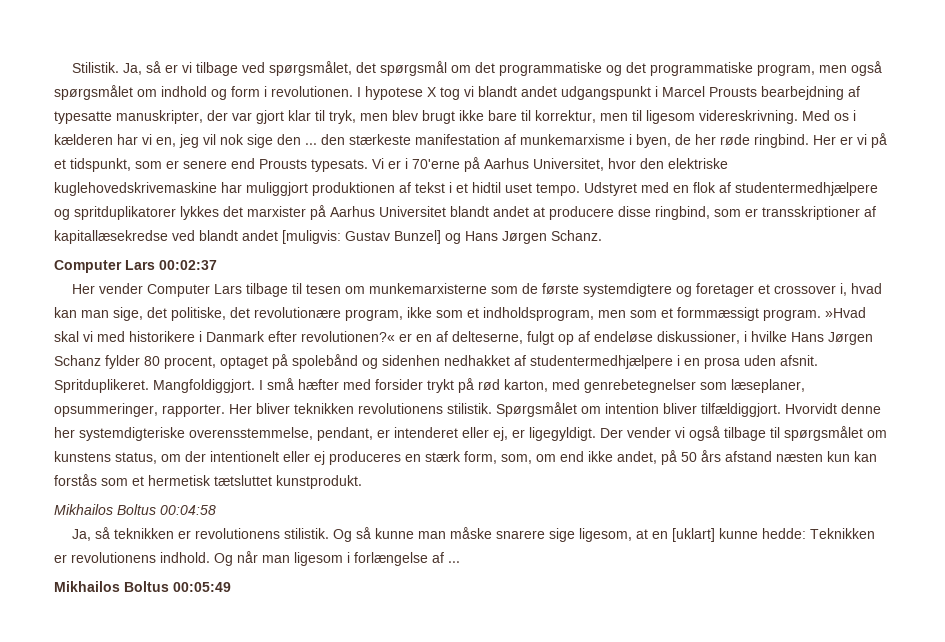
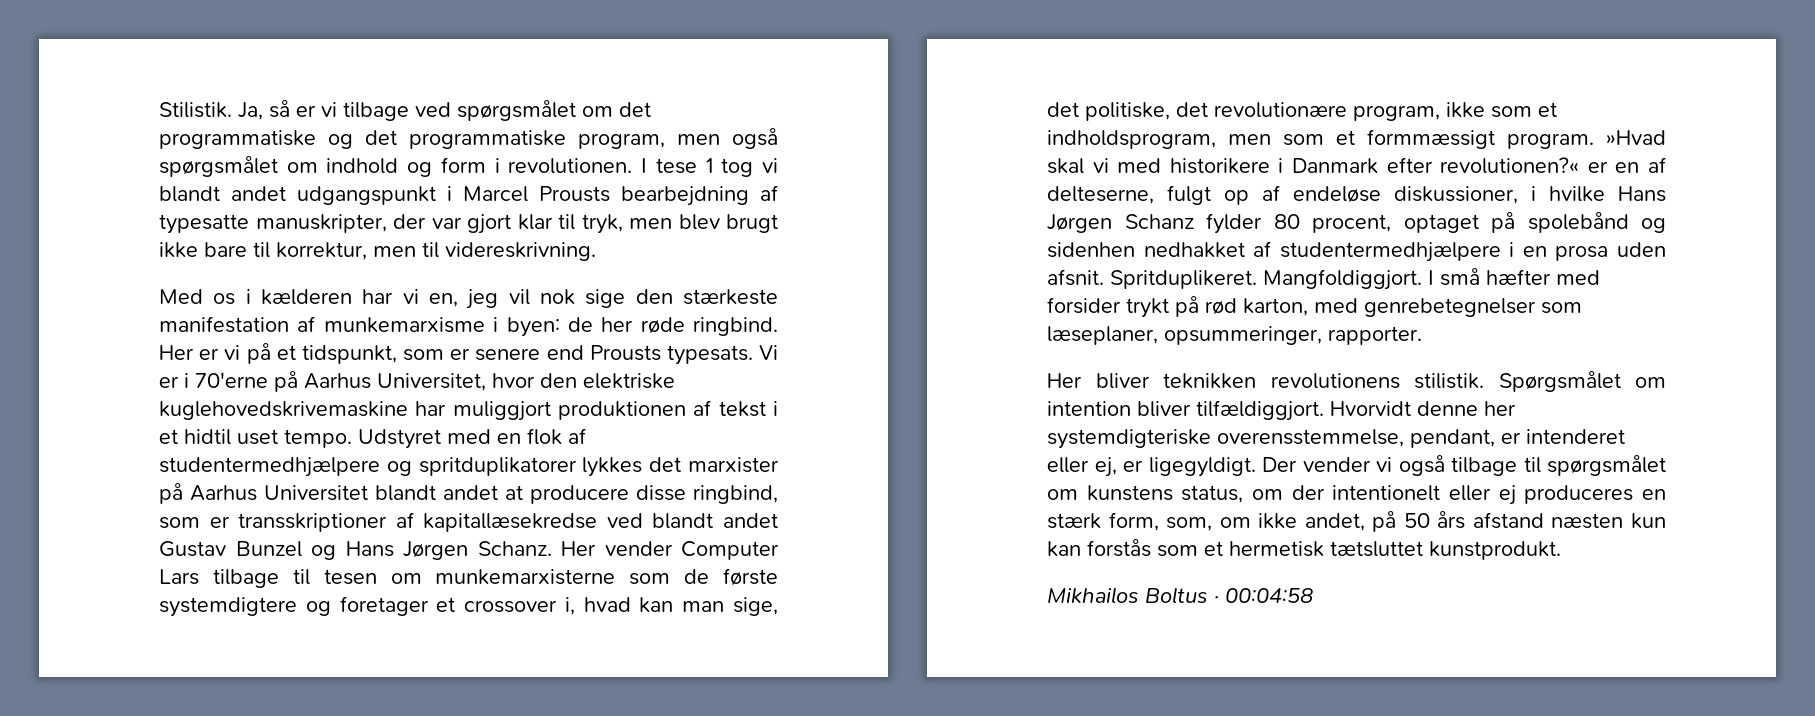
- Ja, så er vi tilbage ved spørgsmålet, det spørgsmål om det programmatiske og det programmatiske program, men også spørgsmålet om indhold og form i revolutionen.
+ Ja, så er vi tilbage ved spørgsmålet om det programmatiske og det programmatiske program, men også spørgsmålet om indhold og form i revolutionen.
- I hypotese X tog vi blandt andet udgangspunkt i Marcel Prousts bearbejdning af typesatte manuskripter, der var gjort klar til tryk, men blev brugt ikke bare til korrektur, men til ligesom videreskrivning. Med os i kælderen har vi en, jeg vil nok sige den ... den stærkeste manifestation af munkemarxisme i byen, de her røde ringbind.
+ I tese 1 tog vi blandt andet udgangspunkt i Marcel Prousts bearbejdning af typesatte manuskripter, der var gjort klar til tryk, men blev brugt ikke bare til korrektur, men til videreskrivning.
+ Med os i kælderen har vi en, jeg vil nok sige den stærkeste manifestation af munkemarxisme i byen: de her røde ringbind.
- Udstyret med en flok af studentermedhjælpere og spritduplikatorer lykkes det marxister på Aarhus Universitet blandt andet at producere disse ringbind, som er transskriptioner af kapitallæsekredse ved blandt andet [muligvis: Gustav Bunzel] og Hans Jørgen Schanz.
- Computer Lars 00:02:37
- Her vender Computer Lars tilbage til tesen om munkemarxisterne som de første systemdigtere og foretager et crossover i, hvad kan man sige, det politiske, det revolutionære program, ikke som et indholdsprogram, men som et formmæssigt program. »Hvad skal vi med historikere i Danmark efter revolutionen?« er en af delteserne, fulgt op af endeløse diskussioner, i hvilke Hans Jørgen Schanz fylder 80 procent, optaget på spolebånd og sidenhen nedhakket af studentermedhjælpere i en prosa uden afsnit.
+ Udstyret med en flok af studentermedhjælpere og spritduplikatorer lykkes det marxister på Aarhus Universitet blandt andet at producere disse ringbind, som er transskriptioner af kapitallæsekredse ved blandt andet Gustav Bunzel og Hans Jørgen Schanz. Her vender Computer Lars tilbage til tesen om munkemarxisterne som de første systemdigtere og foretager et crossover i, hvad kan man sige, det politiske, det revolutionære program, ikke som et indholdsprogram, men som et formmæssigt program. »Hvad skal vi med historikere i Danmark efter revolutionen?« er en af delteserne, fulgt op af endeløse diskussioner, i hvilke Hans Jørgen Schanz fylder 80 procent, optaget på spolebånd og sidenhen nedhakket af studentermedhjælpere i en prosa uden afsnit.
- I små hæfter med forsider trykt på rød karton, med genrebetegnelser som læseplaner, opsummeringer, rapporter. Her bliver teknikken revolutionens stilistik.
+ I små hæfter med forsider trykt på rød karton, med genrebetegnelser som læseplaner, opsummeringer, rapporter.
+ Her bliver teknikken revolutionens stilistik.
- Der vender vi også tilbage til spørgsmålet om kunstens status, om der intentionelt eller ej produceres en stærk form, som, om end ikke andet, på 50 års afstand næsten kun kan forstås som et hermetisk tætsluttet kunstprodukt.
+ Der vender vi også tilbage til spørgsmålet om kunstens status, om der intentionelt eller ej produceres en stærk form, som, om ikke andet, på 50 års afstand næsten kun kan forstås som et hermetisk tætsluttet kunstprodukt.
- Mikhailos Boltus 00:04:58
+ Mikhailos Boltus · 00:04:58
- Ja, så teknikken er revolutionens stilistik. Og så kunne man måske snarere sige ligesom, at en [uklart] kunne hedde: Teknikken er revolutionens indhold. Og når man ligesom i forlængelse af ...
- Mikhailos Boltus 00:05:49

